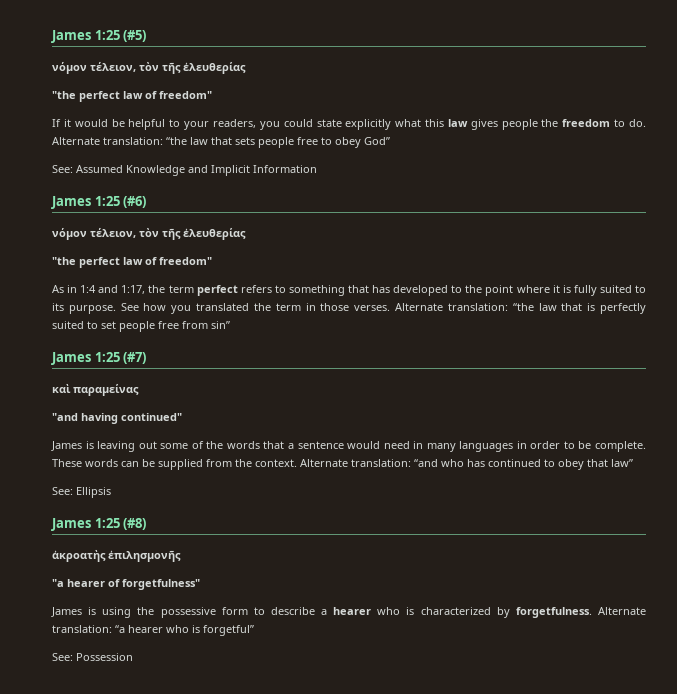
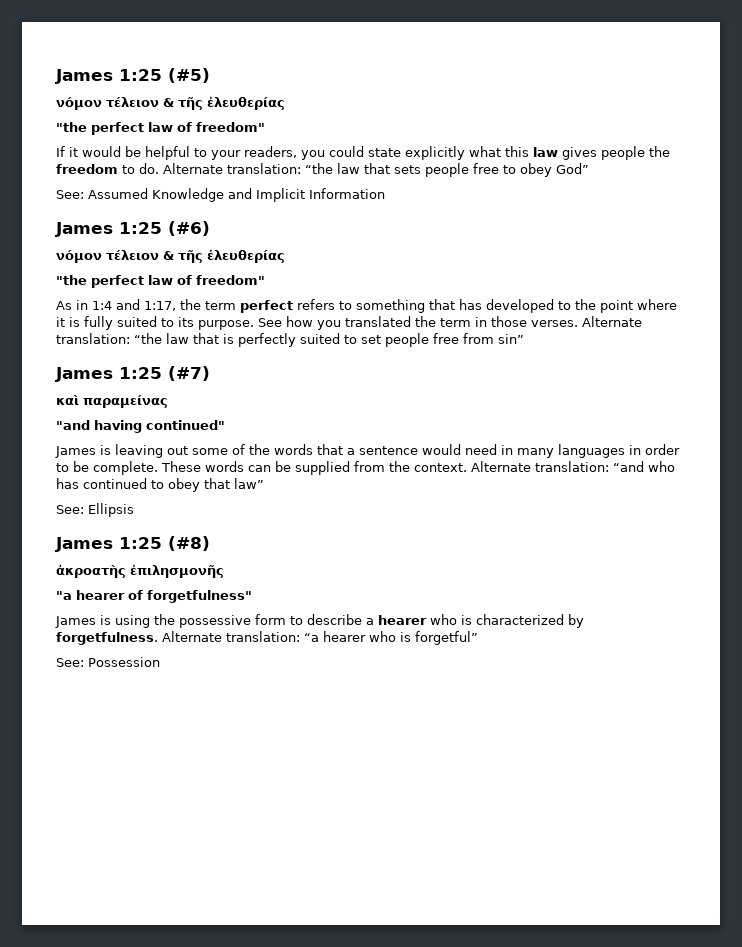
  James 1:25 (#5)
- νόμον τέλειον, τὸν τῆς ἐλευθερίας
+ νόμον τέλειον & τῆς ἐλευθερίας
  James 1:25 (#6)
- νόμον τέλειον, τὸν τῆς ἐλευθερίας
+ νόμον τέλειον & τῆς ἐλευθερίας

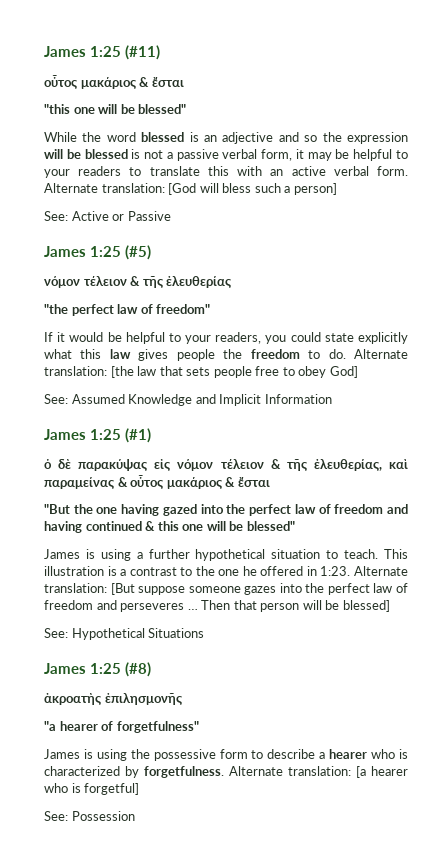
+ James 1:25 (#11)
+ οὗτος μακάριος & ἔσται
+ "this one will be blessed"
+ While the word blessed is an adjective and so the expression will be blessed is not a passive verbal form, it may be helpful to your readers to translate this with an active verbal form. Alternate translation: [God will bless such a person]
+ See: Active or Passive
- Alternate translation: “the law that sets people free to obey God”
+ Alternate translation: [the law that sets people free to obey God]
- James 1:25 (#6)
- νόμον τέλειον & τῆς ἐλευθερίας
- "the perfect law of freedom"
- As in 1:4 and 1:17, the term perfect refers to something that has developed to the point where it is fully suited to its purpose. See how you translated the term in those verses. Alternate translation: “the law that is perfectly suited to set people free from sin”
- James 1:25 (#7)
- καὶ παραμείνας
- "and having continued"
- James is leaving out some of the words that a sentence would need in many languages in order to be complete. These words can be supplied from the context. Alternate translation: “and who has continued to obey that law”
- See: Ellipsis
+ James 1:25 (#1)
+ ὁ δὲ παρακύψας εἰς νόμον τέλειον & τῆς ἐλευθερίας, καὶ παραμείνας & οὗτος μακάριος & ἔσται
+ "But the one having gazed into the perfect law of freedom and having continued & this one will be blessed"
+ James is using a further hypothetical situation to teach. This illustration is a contrast to the one he offered in 1:23. Alternate translation: [But suppose someone gazes into the perfect law of freedom and perseveres … Then that person will be blessed]
+ See: Hypothetical Situations
- Alternate translation: “a hearer who is forgetful”
+ Alternate translation: [a hearer who is forgetful]

